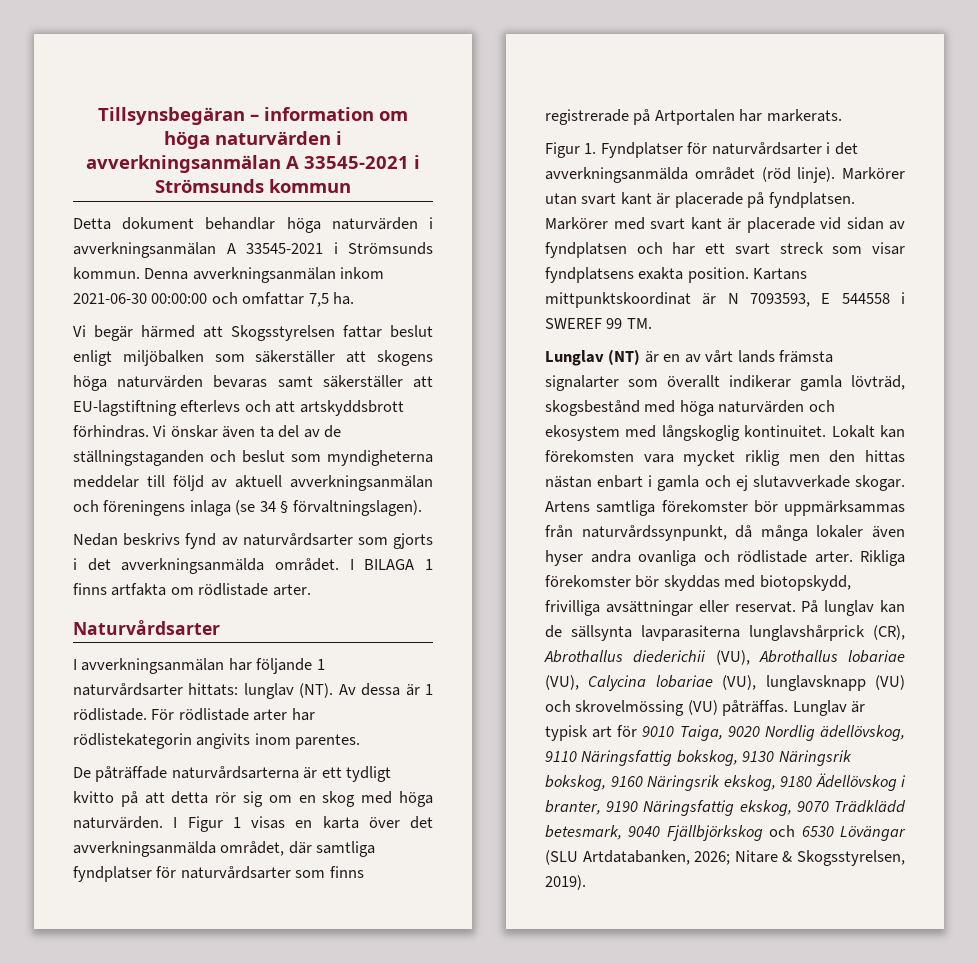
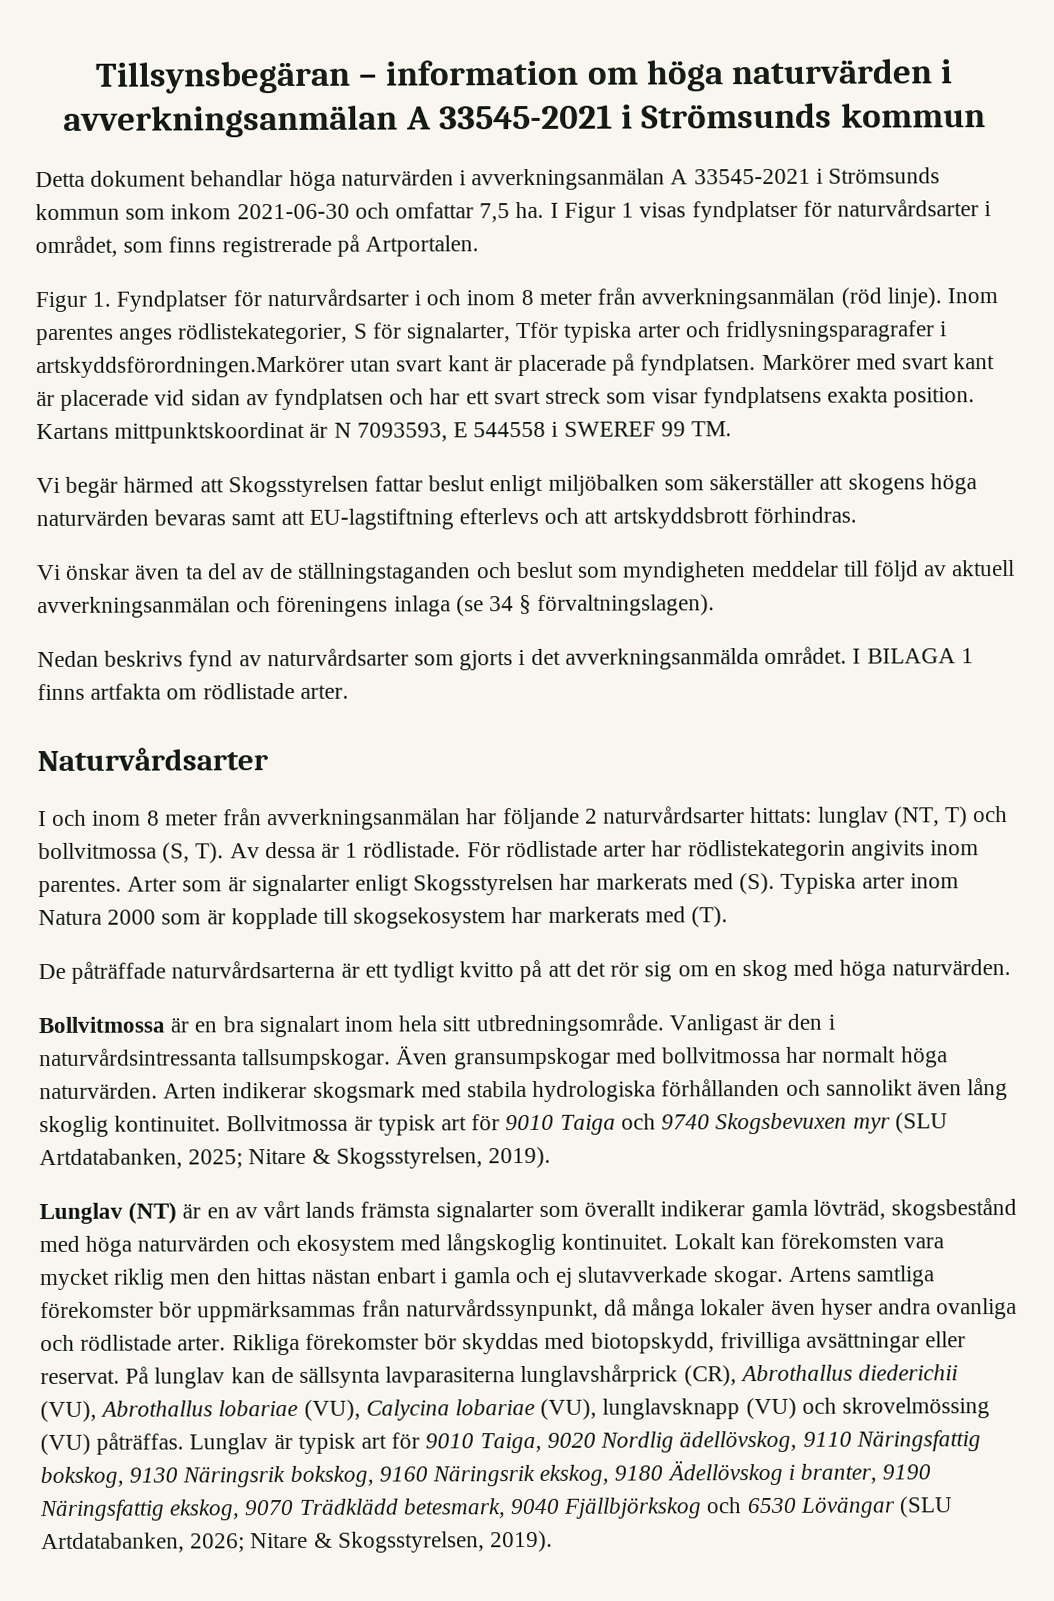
- Detta dokument behandlar höga naturvärden i avverkningsanmälan A 33545-2021 i Strömsunds kommun. Denna avverkningsanmälan inkom 2021-06-30 00:00:00 och omfattar 7,5 ha.
- Vi begär härmed att Skogsstyrelsen fattar beslut enligt miljöbalken som säkerställer att skogens höga naturvärden bevaras samt säkerställer att EU-lagstiftning efterlevs och att artskyddsbrott förhindras. Vi önskar även ta del av de ställningstaganden och beslut som myndigheterna meddelar till följd av aktuell avverkningsanmälan och föreningens inlaga (se 34 § förvaltningslagen).
- Nedan beskrivs fynd av naturvårdsarter som gjorts i det avverkningsanmälda området. I BILAGA 1 finns artfakta om rödlistade arter.
- Naturvårdsarter
- I avverkningsanmälan har följande 1 naturvårdsarter hittats: lunglav (NT). Av dessa är 1 rödlistade. För rödlistade arter har rödlistekategorin angivits inom parentes.
- De påträffade naturvårdsarterna är ett tydligt kvitto på att detta rör sig om en skog med höga naturvärden. I Figur 1 visas en karta över det avverkningsanmälda området, där samtliga fyndplatser för naturvårdsarter som finns registrerade på Artportalen har markerats.
+ Detta dokument behandlar höga naturvärden i avverkningsanmälan A 33545-2021 i Strömsunds kommun som inkom 2021-06-30 och omfattar 7,5 ha. I Figur 1 visas fyndplatser för naturvårdsarter i området, som finns registrerade på Artportalen.
- Figur 1. Fyndplatser för naturvårdsarter i det avverkningsanmälda området (röd linje). Markörer utan svart kant är placerade på fyndplatsen.
+ Figur 1. Fyndplatser för naturvårdsarter i och inom 8 meter från avverkningsanmälan (röd linje). Inom parentes anges rödlistekategorier, S för signalarter, Tför typiska arter och fridlysningsparagrafer i artskyddsförordningen.Markörer utan svart kant är placerade på fyndplatsen.
+ Vi begär härmed att Skogsstyrelsen fattar beslut enligt miljöbalken som säkerställer att skogens höga naturvärden bevaras samt att EU-lagstiftning efterlevs och att artskyddsbrott förhindras.
+ Vi önskar även ta del av de ställningstaganden och beslut som myndigheten meddelar till följd av aktuell avverkningsanmälan och föreningens inlaga (se 34 § förvaltningslagen).
+ Nedan beskrivs fynd av naturvårdsarter som gjorts i det avverkningsanmälda området. I BILAGA 1 finns artfakta om rödlistade arter.
+ Naturvårdsarter
+ I och inom 8 meter från avverkningsanmälan har följande 2 naturvårdsarter hittats: lunglav (NT, T) och bollvitmossa (S, T). Av dessa är 1 rödlistade. För rödlistade arter har rödlistekategorin angivits inom parentes. Arter som är signalarter enligt Skogsstyrelsen har markerats med (S). Typiska arter inom Natura 2000 som är kopplade till skogsekosystem har markerats med (T).
+ De påträffade naturvårdsarterna är ett tydligt kvitto på att det rör sig om en skog med höga naturvärden.
+ Bollvitmossa är en bra signalart inom hela sitt utbredningsområde. Vanligast är den i naturvårdsintressanta tallsumpskogar. Även gransumpskogar med bollvitmossa har normalt höga naturvärden. Arten indikerar skogsmark med stabila hydrologiska förhållanden och sannolikt även lång skoglig kontinuitet. Bollvitmossa är typisk art för 9010 Taiga och 9740 Skogsbevuxen myr (SLU Artdatabanken, 2025; Nitare & Skogsstyrelsen, 2019).

